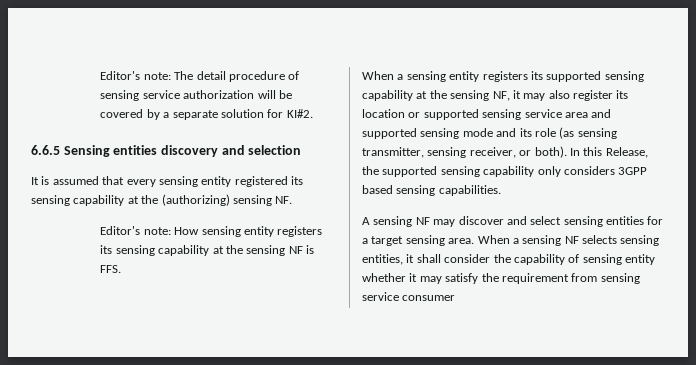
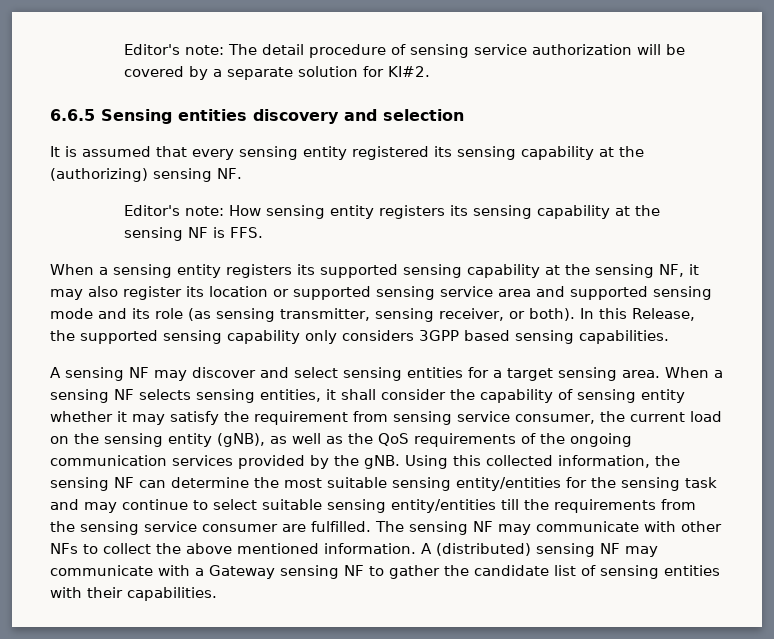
- When a sensing NF selects sensing entities, it shall consider the capability of sensing entity whether it may satisfy the requirement from sensing service consumer
+ When a sensing NF selects sensing entities, it shall consider the capability of sensing entity whether it may satisfy the requirement from sensing service consumer, the current load on the sensing entity (gNB), as well as the QoS requirements of the ongoing communication services provided by the gNB. Using this collected information, the sensing NF can determine the most suitable sensing entity/entities for the sensing task and may continue to select suitable sensing entity/entities till the requirements from the sensing service consumer are fulfilled. The sensing NF may communicate with other NFs to collect the above mentioned information. A (distributed) sensing NF may communicate with a Gateway sensing NF to gather the candidate list of sensing entities with their capabilities.

